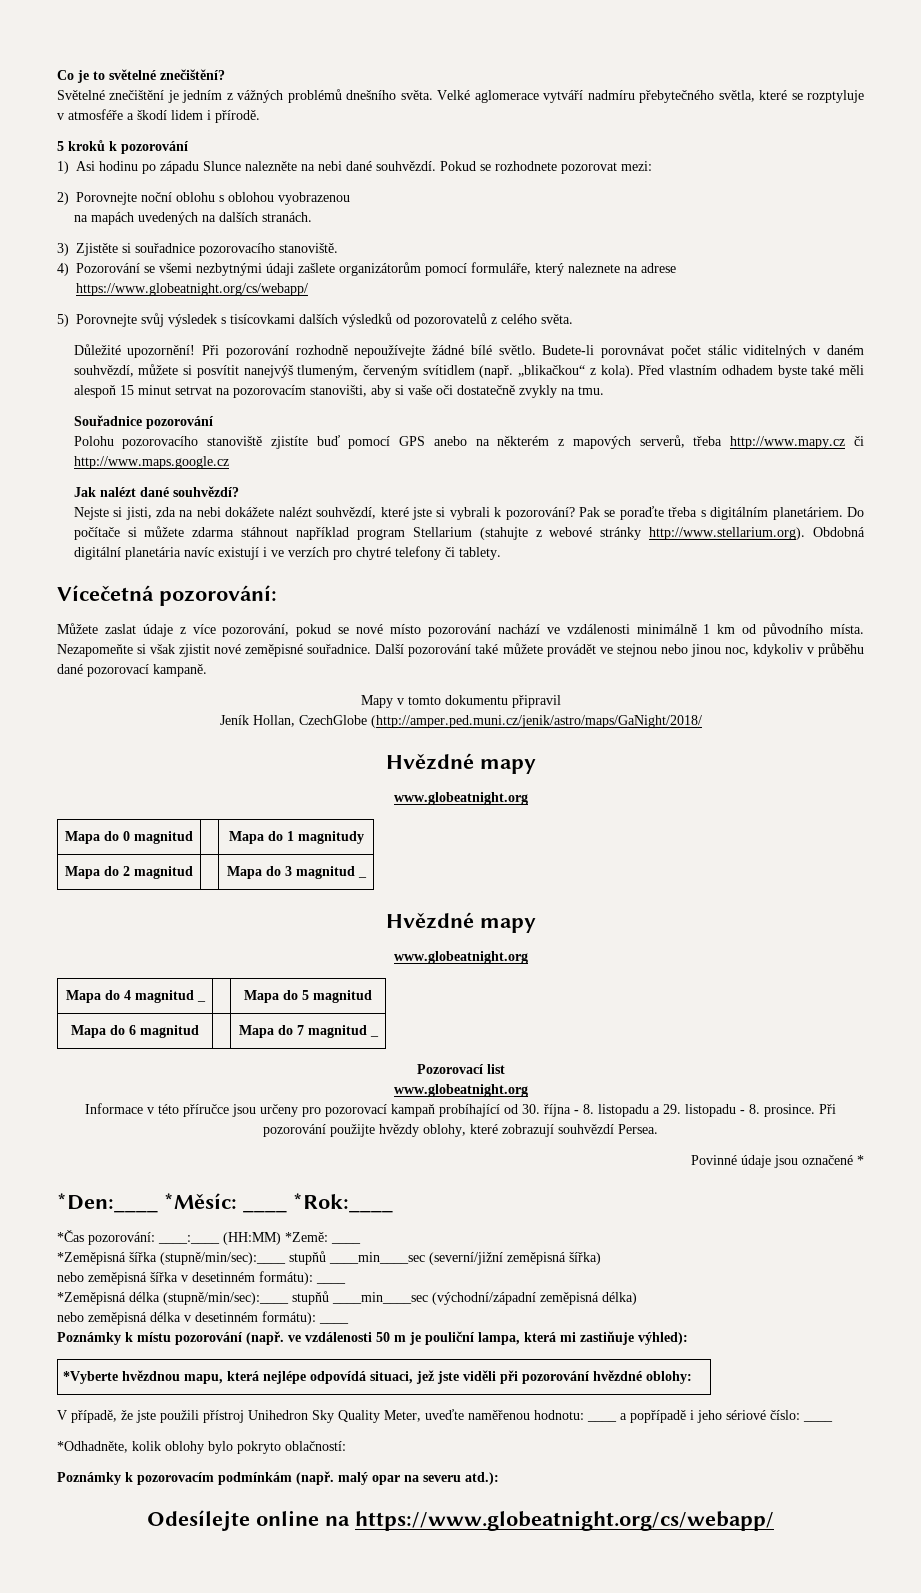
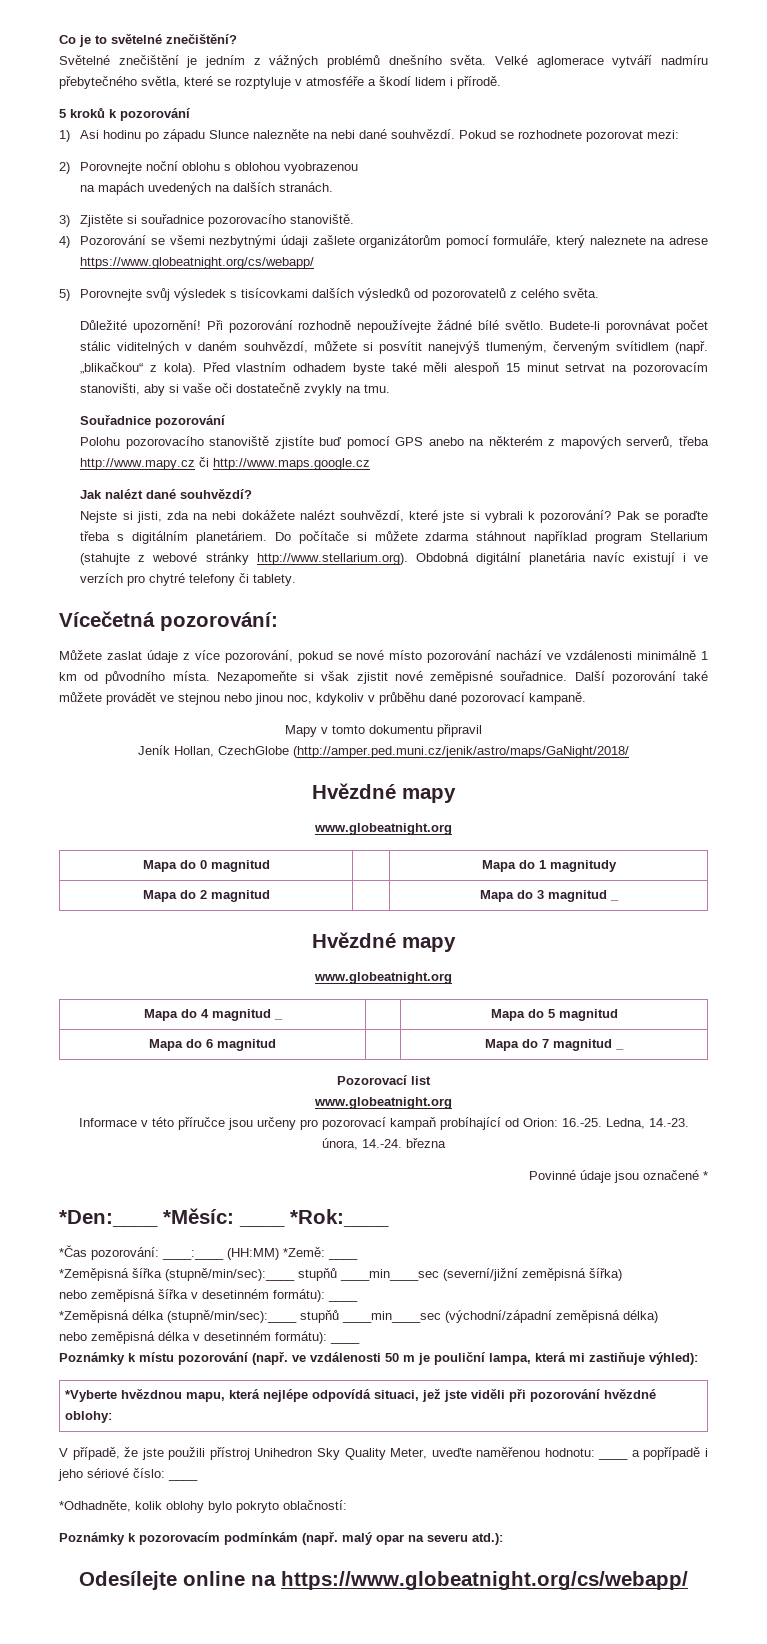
- Informace v této příručce jsou určeny pro pozorovací kampaň probíhající od 30. října - 8. listopadu a 29. listopadu - 8. prosince. Při pozorování použijte hvězdy oblohy, které zobrazují souhvězdí Persea.
+ Informace v této příručce jsou určeny pro pozorovací kampaň probíhající od Orion: 16.-25. Ledna, 14.-23. února, 14.-24. března

